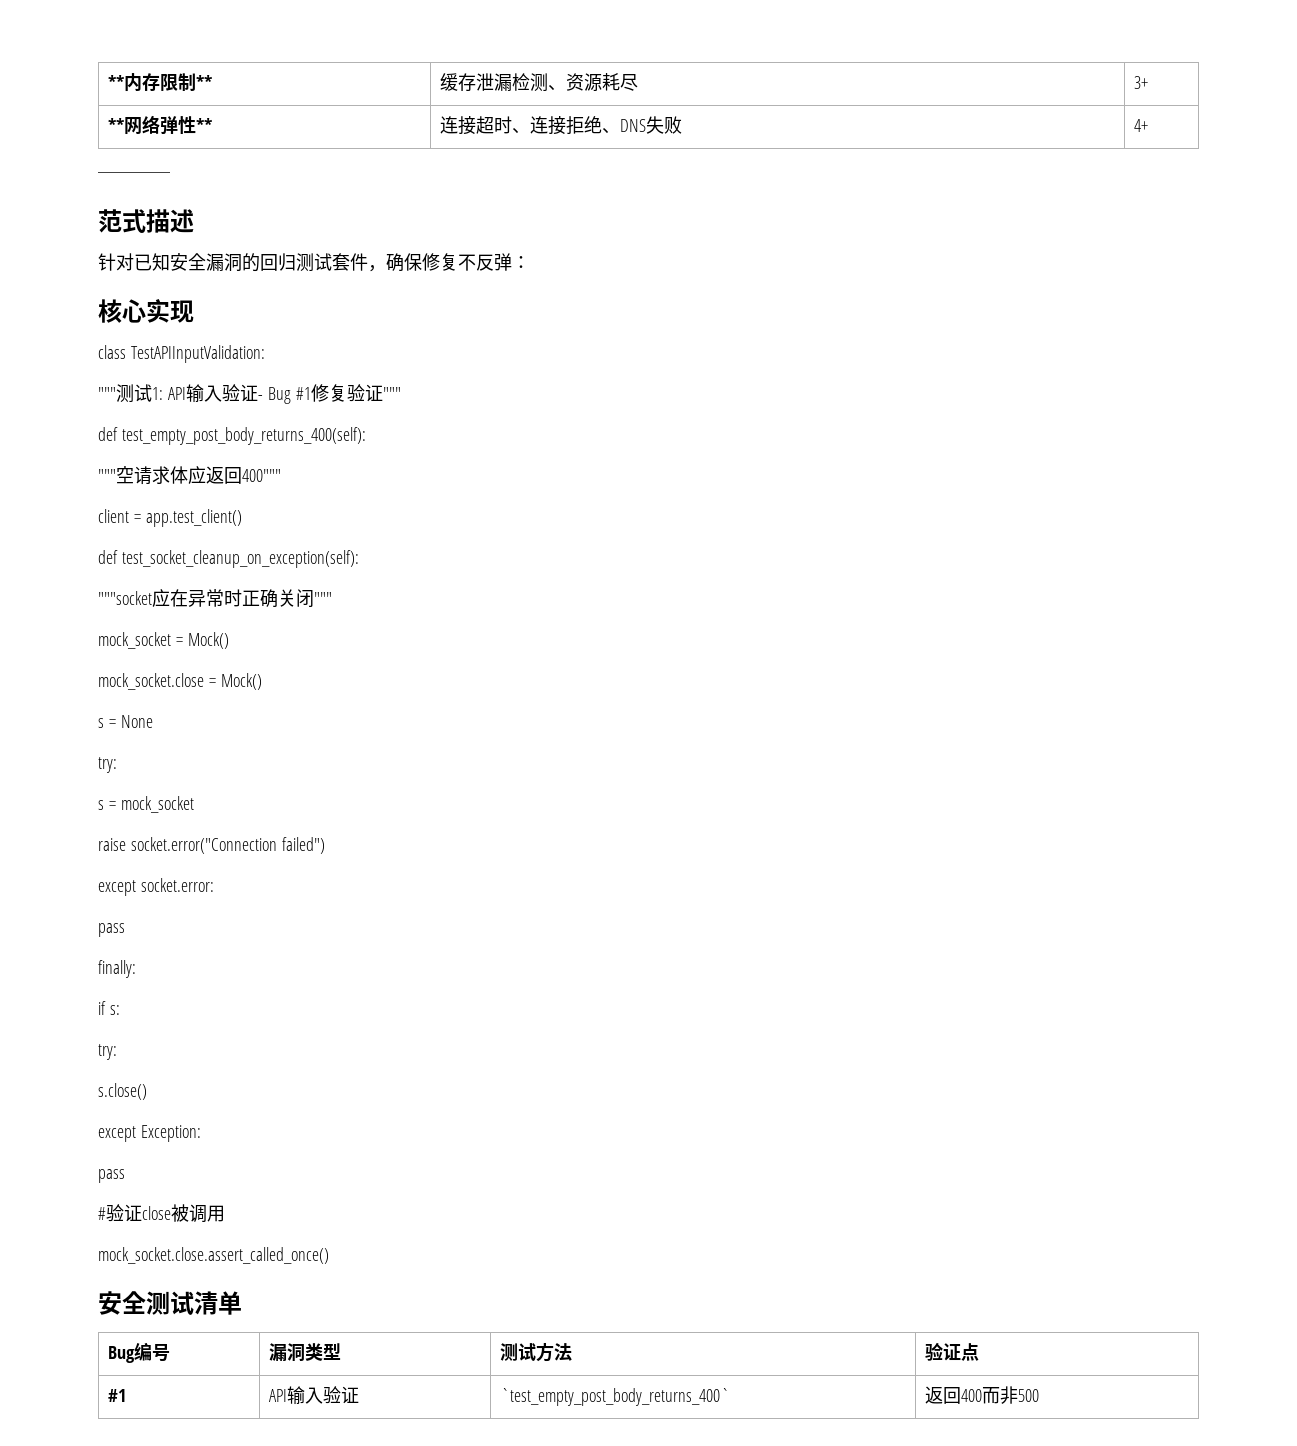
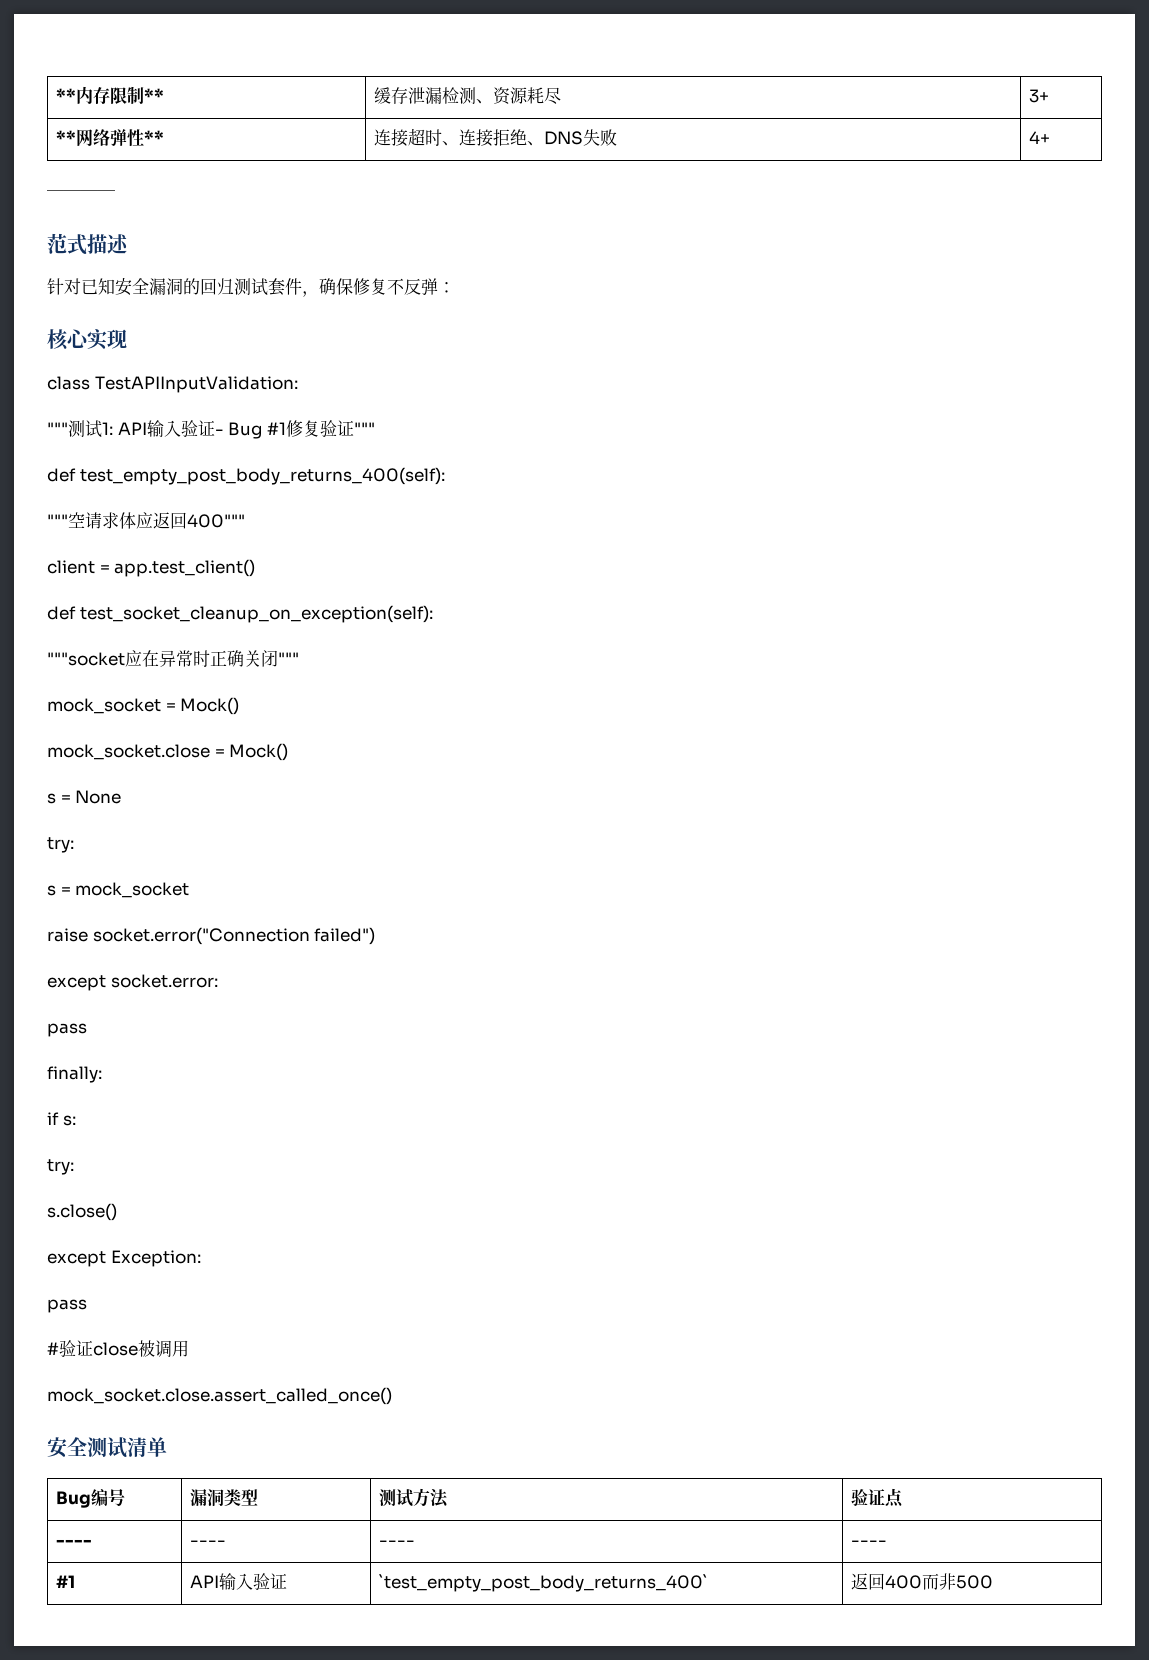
+ ---- | ---- | ---- | ----

